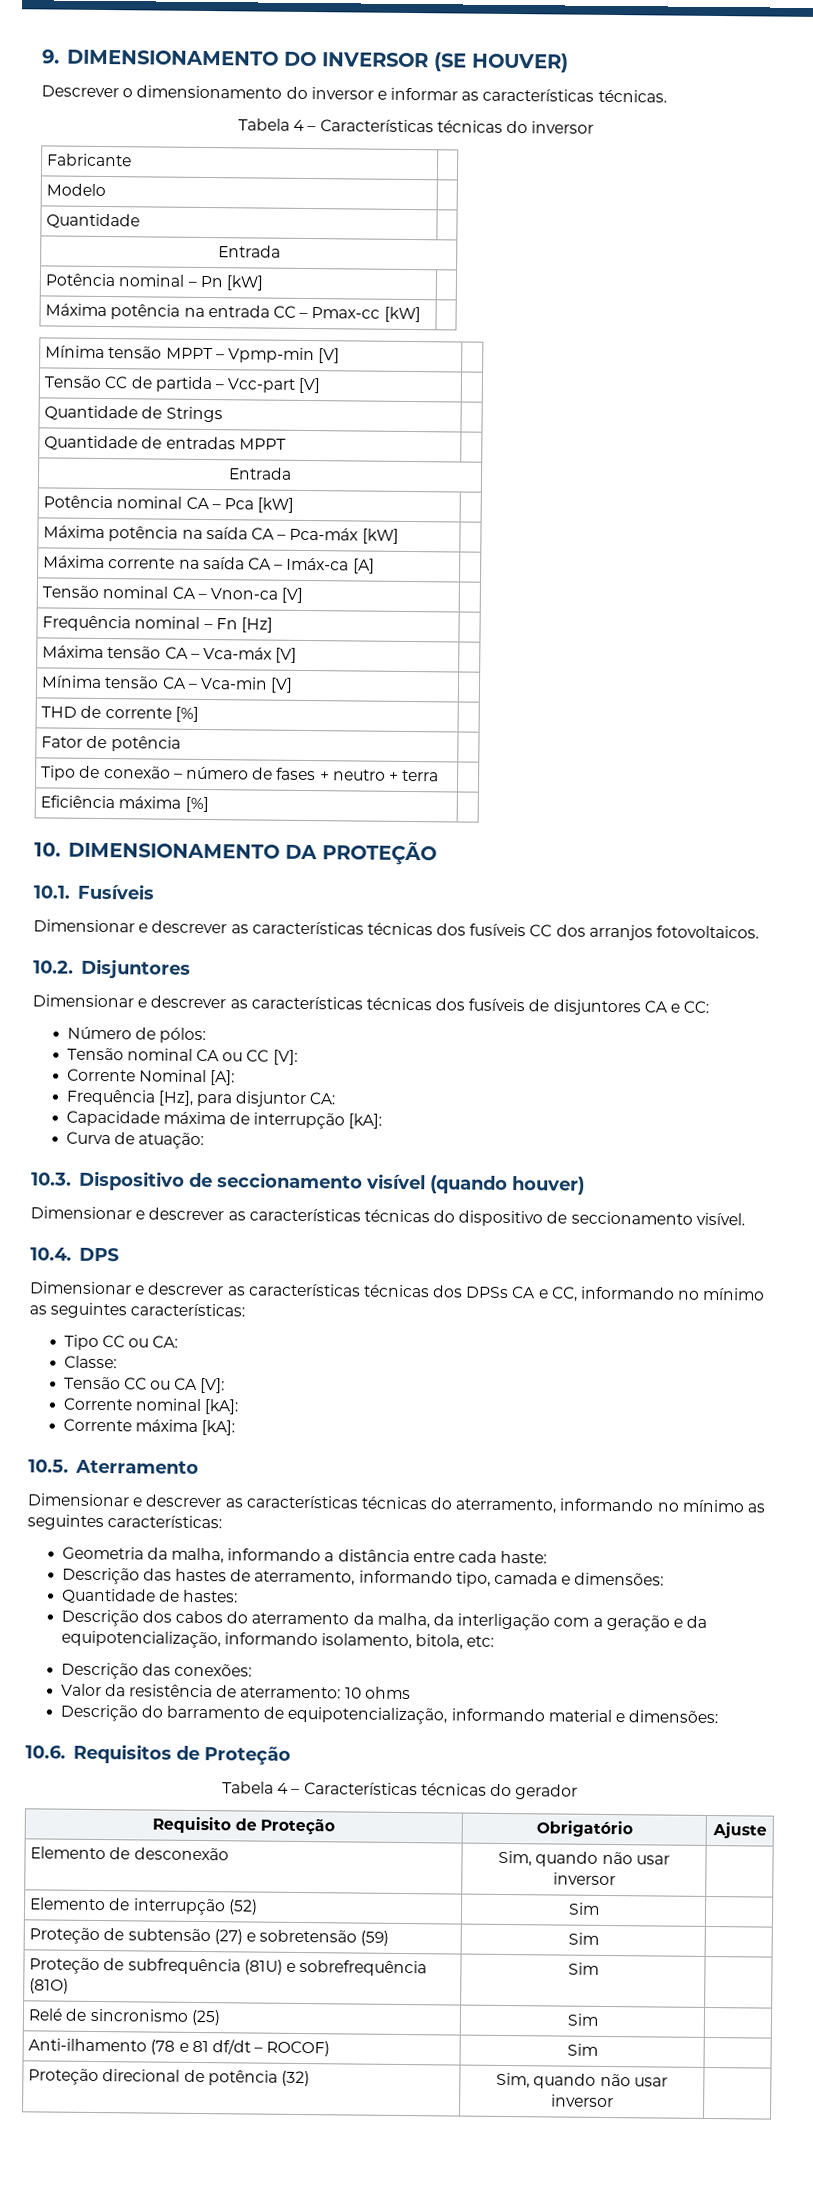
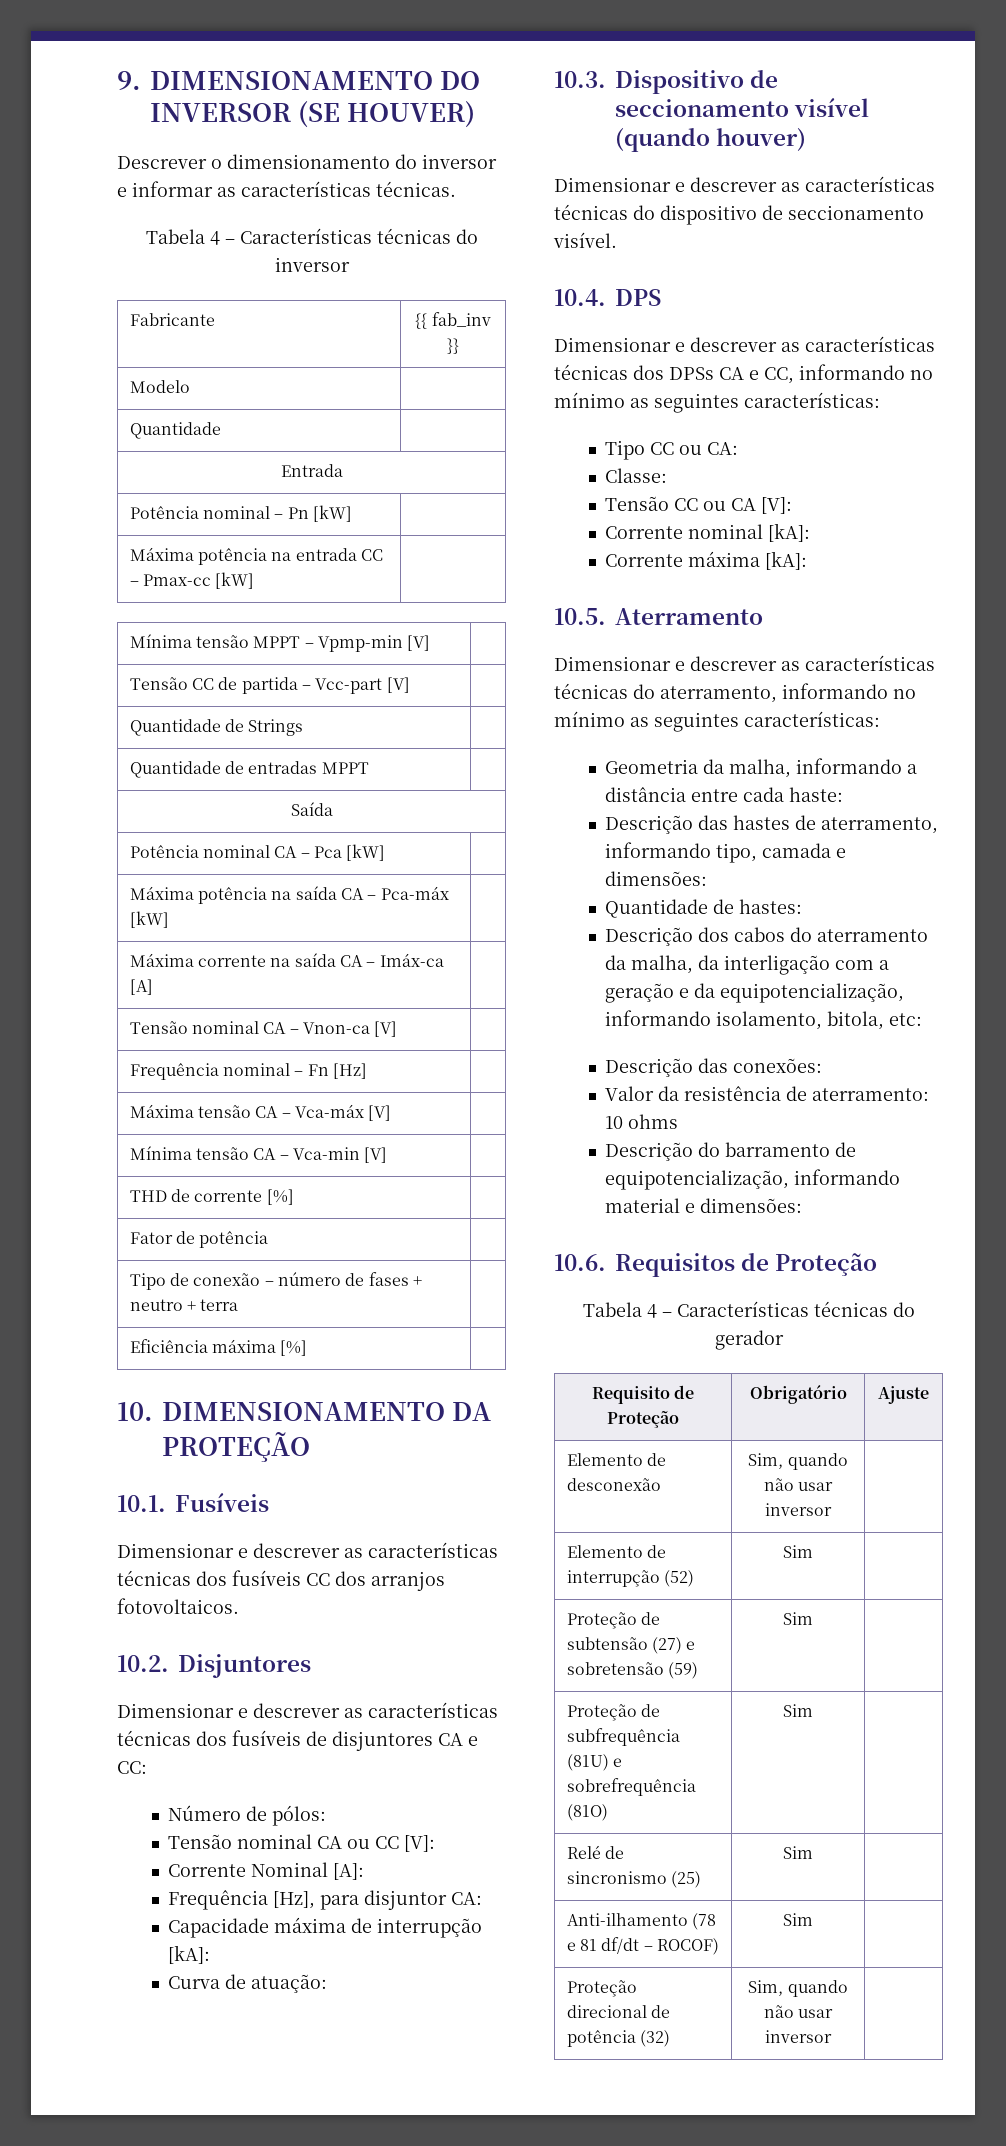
- Fabricante |
+ Fabricante | {{ fab_inv }}
  Quantidade de entradas MPPT |
- Entrada
+ Saída

